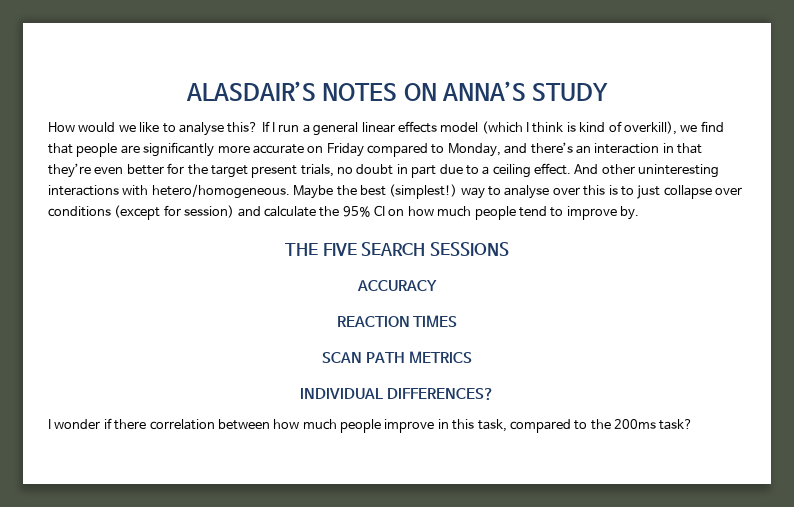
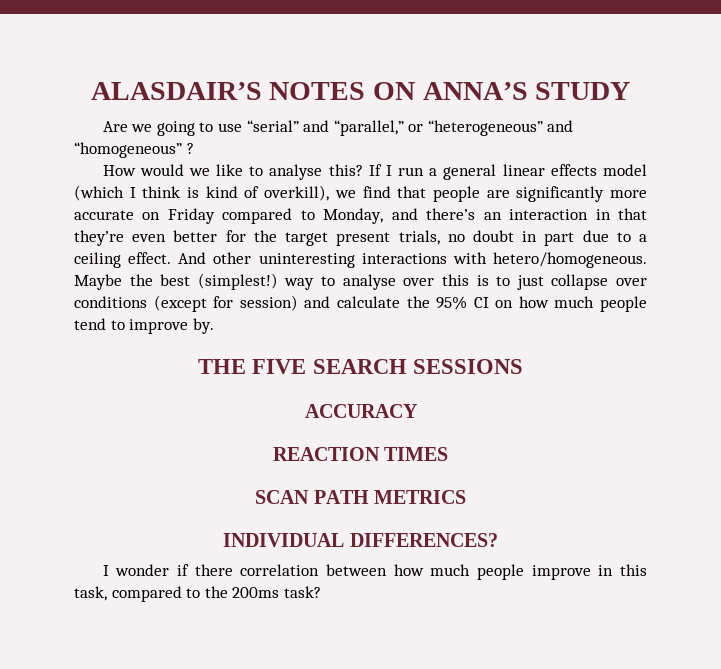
+ Are we going to use “serial” and “parallel,” or “heterogeneous” and “homogeneous” ?

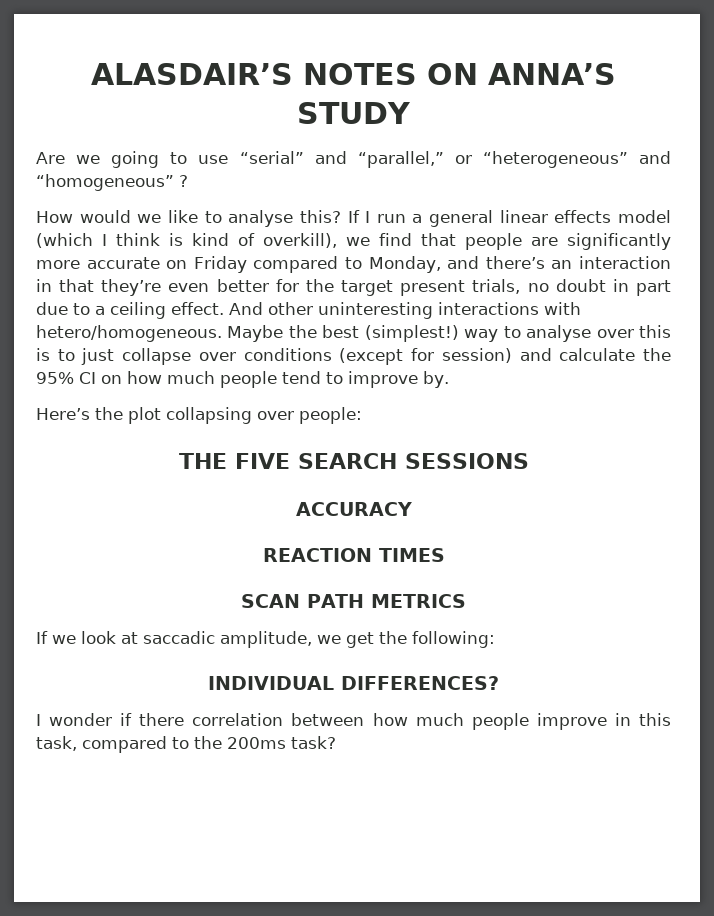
+ Here’s the plot collapsing over people:
+ If we look at saccadic amplitude, we get the following:

